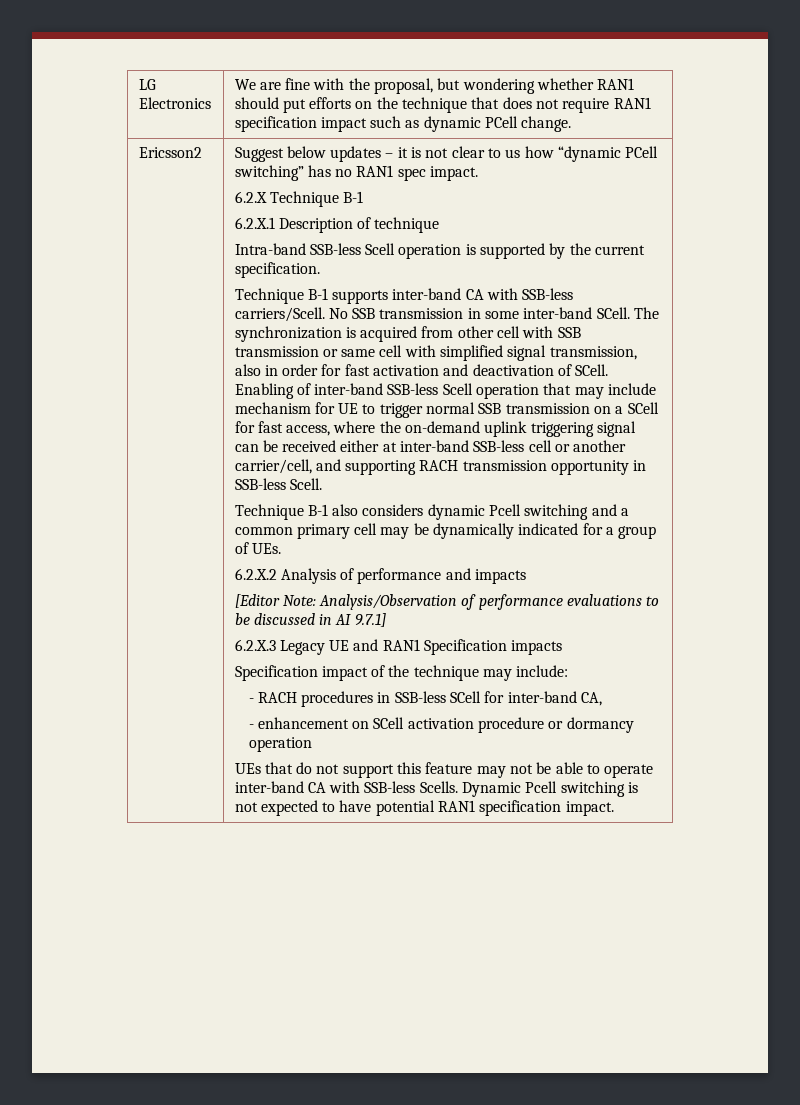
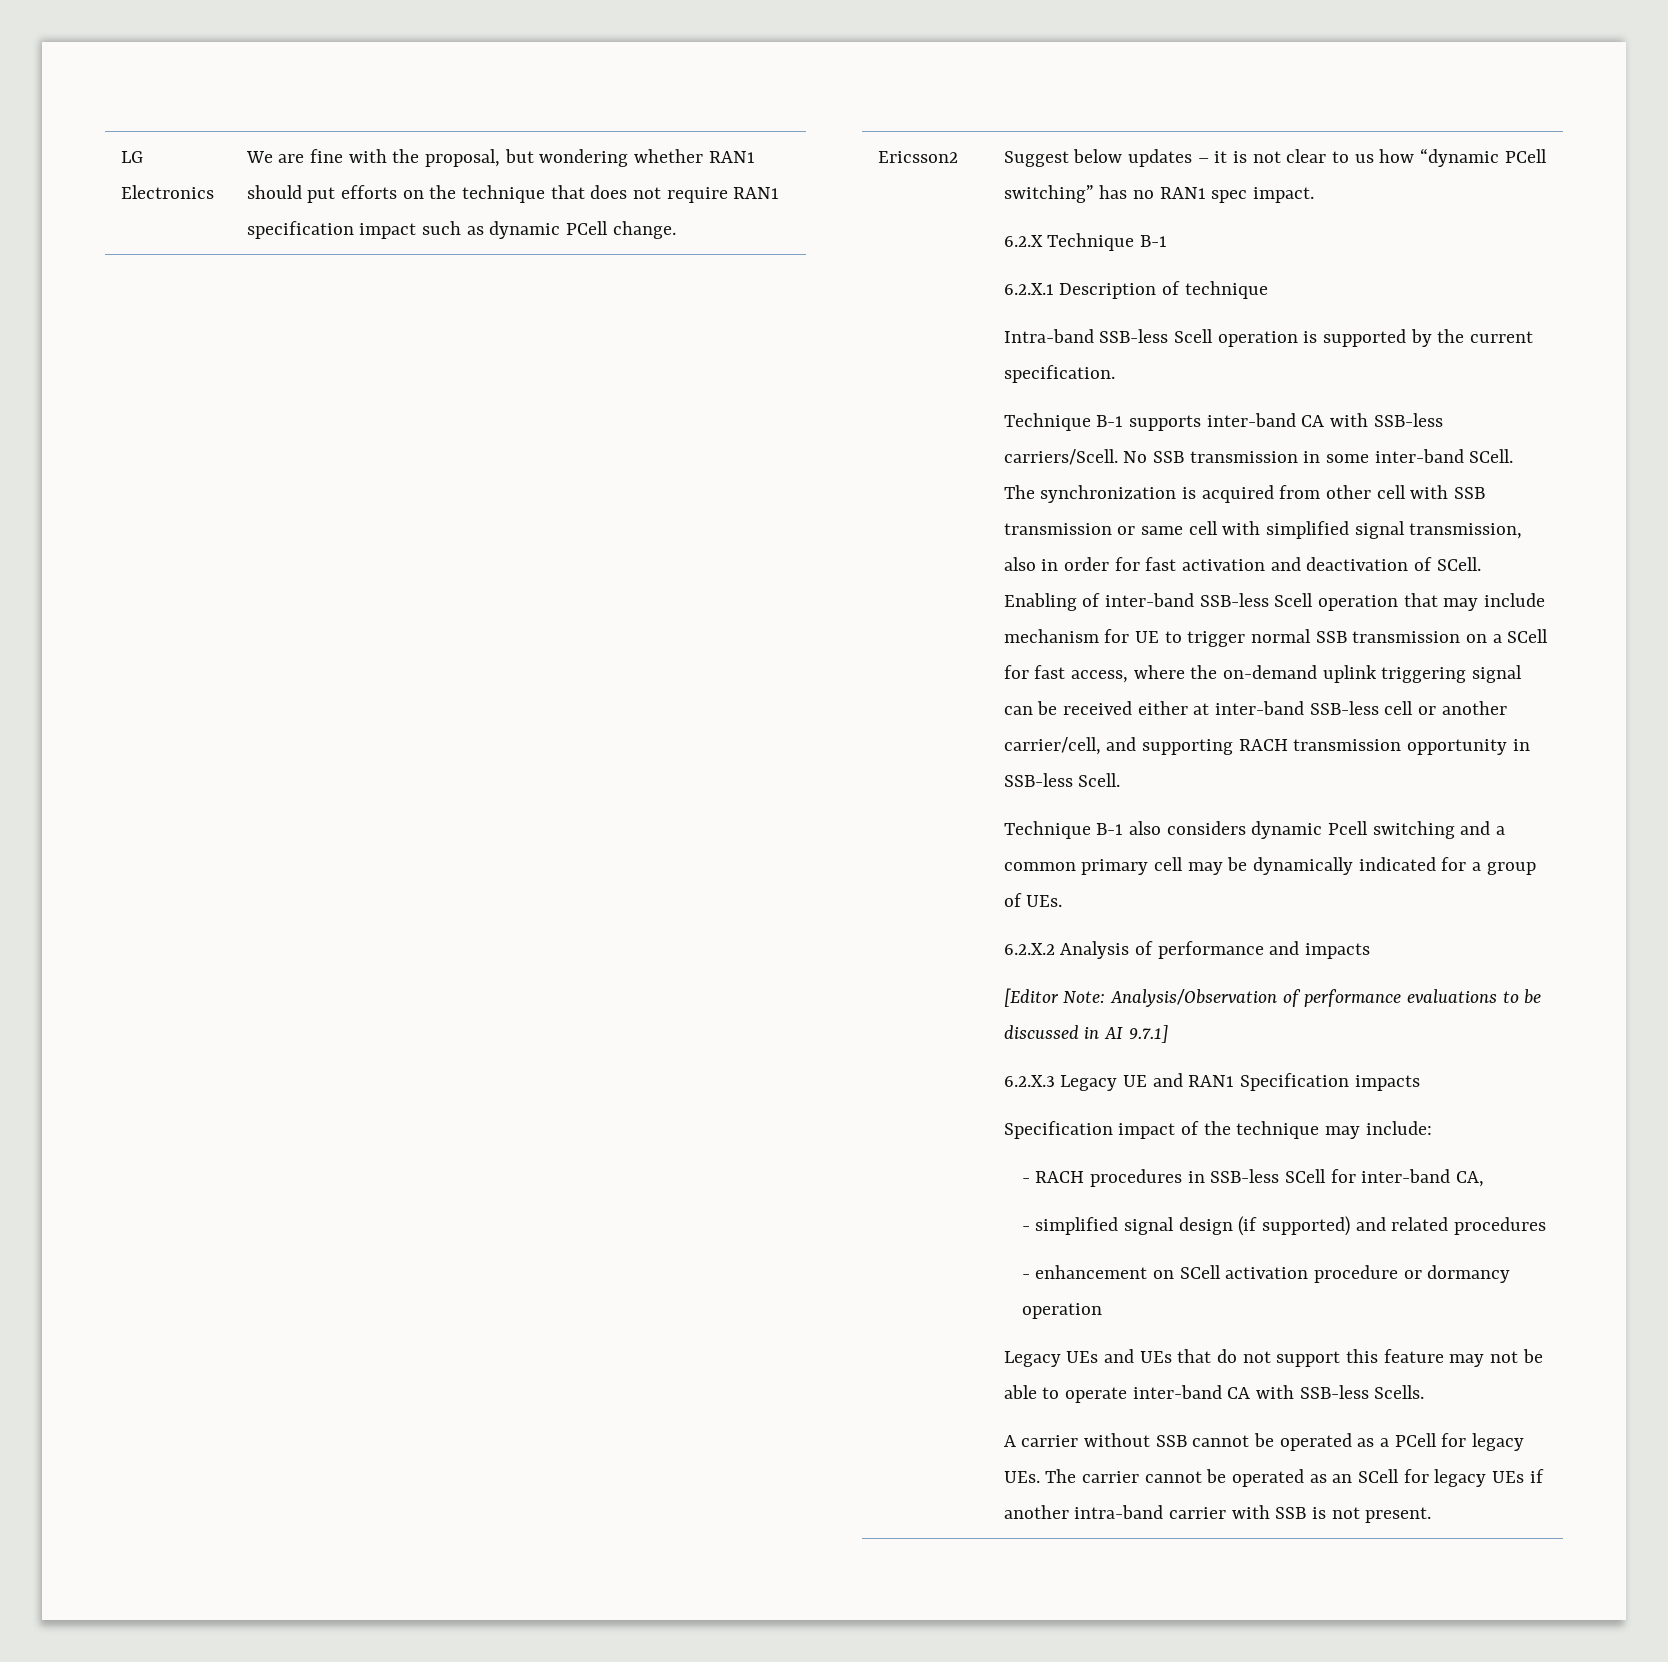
+ - simplified signal design (if supported) and related procedures
- UEs that do not support this feature may not be able to operate inter-band CA with SSB-less Scells. Dynamic Pcell switching is not expected to have potential RAN1 specification impact.
+ Legacy UEs and UEs that do not support this feature may not be able to operate inter-band CA with SSB-less Scells.
+ A carrier without SSB cannot be operated as a PCell for legacy UEs. The carrier cannot be operated as an SCell for legacy UEs if another intra-band carrier with SSB is not present.

